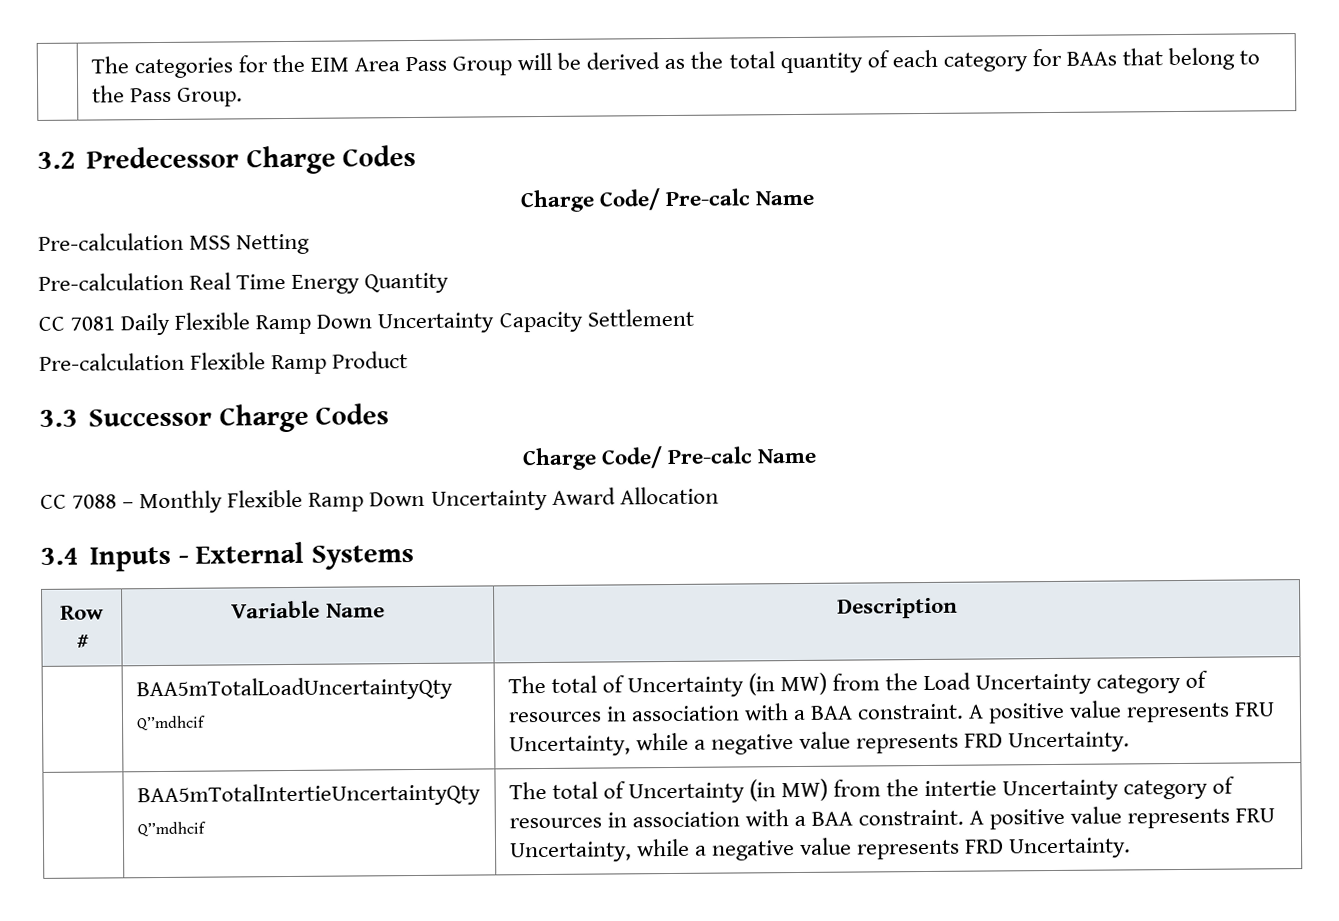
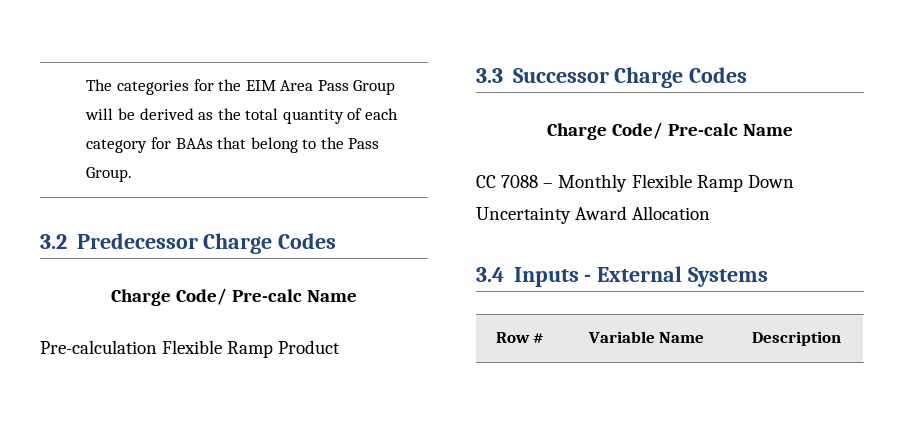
- Pre-calculation MSS Netting
- Pre-calculation Real Time Energy Quantity
- CC 7081 Daily Flexible Ramp Down Uncertainty Capacity Settlement
- | BAA5mTotalLoadUncertaintyQty Q’’mdhcif | The total of Uncertainty (in MW) from the Load Uncertainty category of resources in association with a BAA constraint. A positive value represents FRU Uncertainty, while a negative value represents FRD Uncertainty.
- | BAA5mTotalIntertieUncertaintyQty Q’’mdhcif | The total of Uncertainty (in MW) from the intertie Uncertainty category of resources in association with a BAA constraint. A positive value represents FRU Uncertainty, while a negative value represents FRD Uncertainty.

